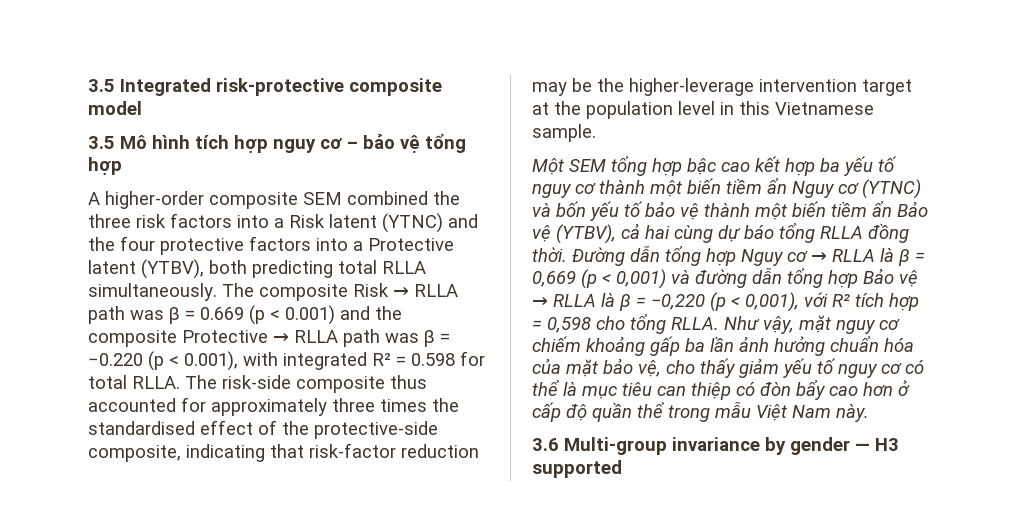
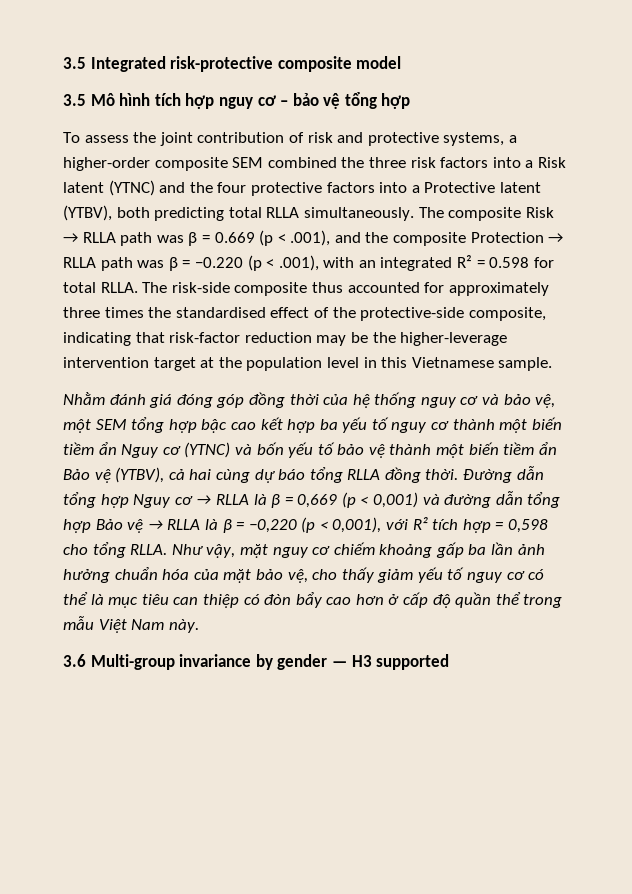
- A higher-order composite SEM combined the three risk factors into a Risk latent (YTNC) and the four protective factors into a Protective latent (YTBV), both predicting total RLLA simultaneously.
+ To assess the joint contribution of risk and protective systems, a higher-order composite SEM combined the three risk factors into a Risk latent (YTNC) and the four protective factors into a Protective latent (YTBV), both predicting total RLLA simultaneously.
- The composite Risk → RLLA path was β = 0.669 (p < 0.001) and the composite Protective → RLLA path was β = −0.220 (p < 0.001), with integrated R² = 0.598 for total RLLA.
+ The composite Risk → RLLA path was β = 0.669 (p < .001), and the composite Protection → RLLA path was β = −0.220 (p < .001), with an integrated R² = 0.598 for total RLLA.
- Một SEM tổng hợp bậc cao kết hợp ba yếu tố nguy cơ thành một biến tiềm ẩn Nguy cơ (YTNC) và bốn yếu tố bảo vệ thành một biến tiềm ẩn Bảo vệ (YTBV), cả hai cùng dự báo tổng RLLA đồng thời.
+ Nhằm đánh giá đóng góp đồng thời của hệ thống nguy cơ và bảo vệ, một SEM tổng hợp bậc cao kết hợp ba yếu tố nguy cơ thành một biến tiềm ẩn Nguy cơ (YTNC) và bốn yếu tố bảo vệ thành một biến tiềm ẩn Bảo vệ (YTBV), cả hai cùng dự báo tổng RLLA đồng thời.

